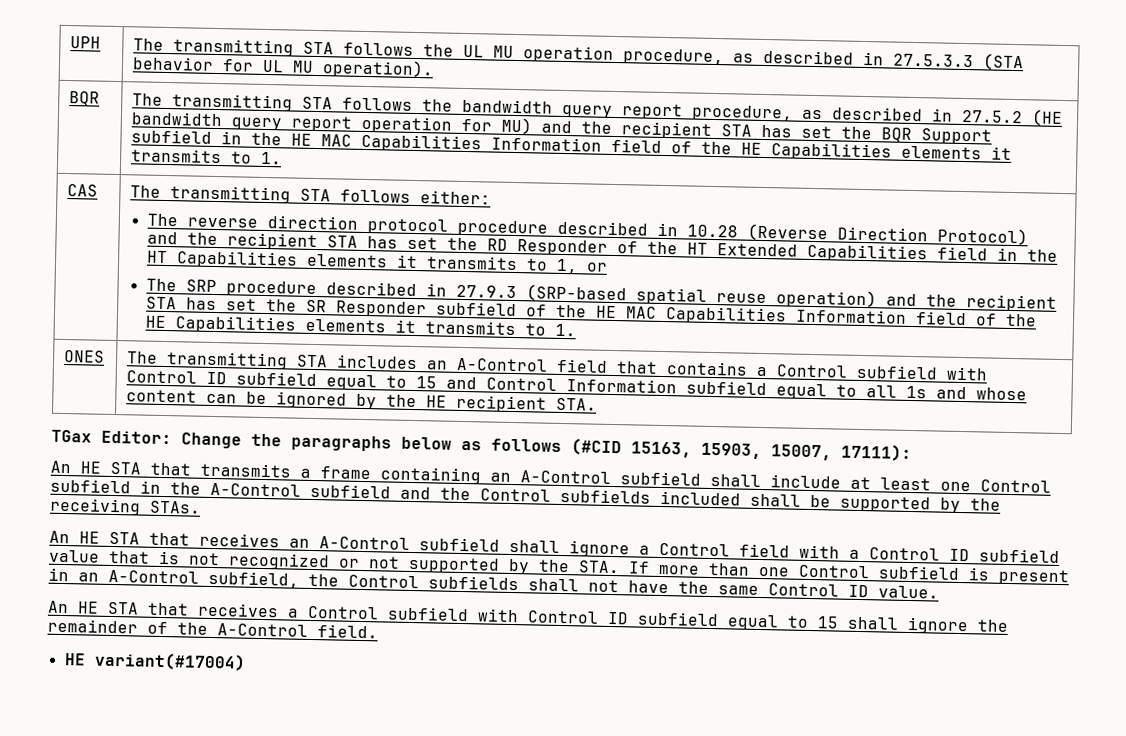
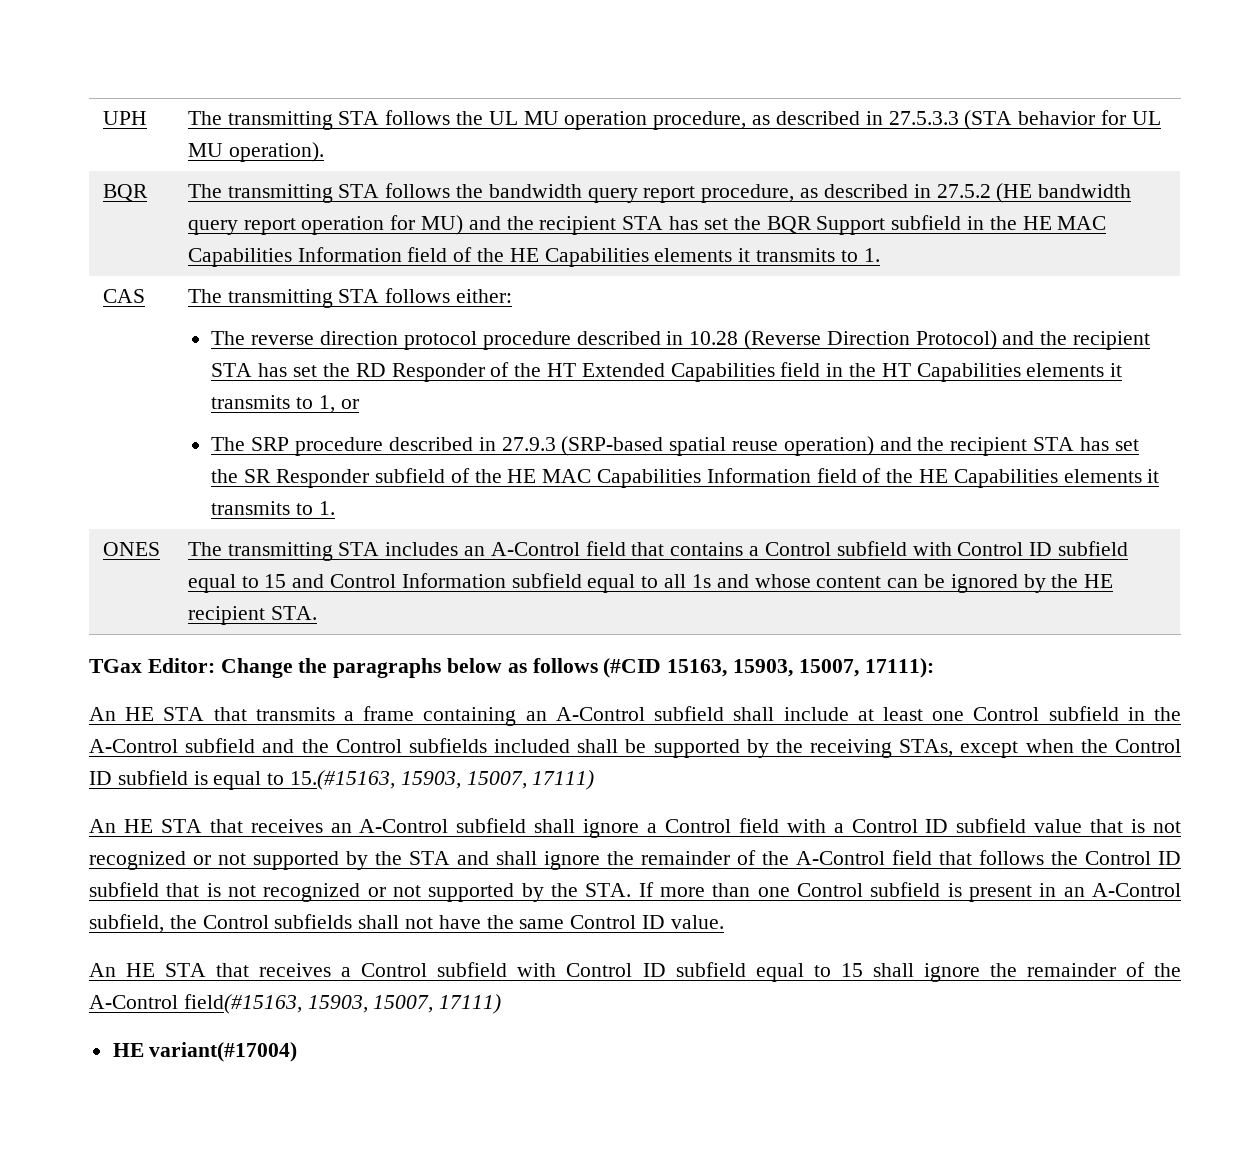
- An HE STA that transmits a frame containing an A-Control subfield shall include at least one Control subfield in the A-Control subfield and the Control subfields included shall be supported by the receiving STAs.
+ An HE STA that transmits a frame containing an A-Control subfield shall include at least one Control subfield in the A-Control subfield and the Control subfields included shall be supported by the receiving STAs, except when the Control ID subfield is equal to 15.(#15163, 15903, 15007, 17111)
- An HE STA that receives an A-Control subfield shall ignore a Control field with a Control ID subfield value that is not recognized or not supported by the STA. If more than one Control subfield is present in an A-Control subfield, the Control subfields shall not have the same Control ID value.
+ An HE STA that receives an A-Control subfield shall ignore a Control field with a Control ID subfield value that is not recognized or not supported by the STA and shall ignore the remainder of the A-Control field that follows the Control ID subfield that is not recognized or not supported by the STA. If more than one Control subfield is present in an A-Control subfield, the Control subfields shall not have the same Control ID value.
- An HE STA that receives a Control subfield with Control ID subfield equal to 15 shall ignore the remainder of the A-Control field.
+ An HE STA that receives a Control subfield with Control ID subfield equal to 15 shall ignore the remainder of the A-Control field(#15163, 15903, 15007, 17111)

